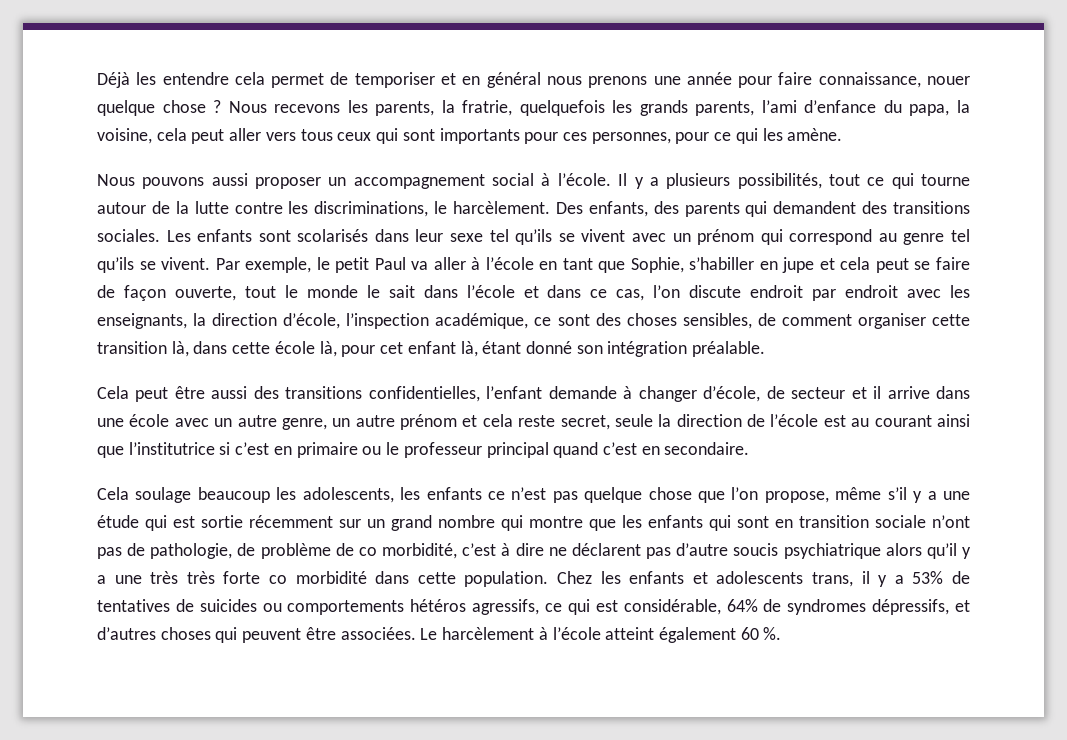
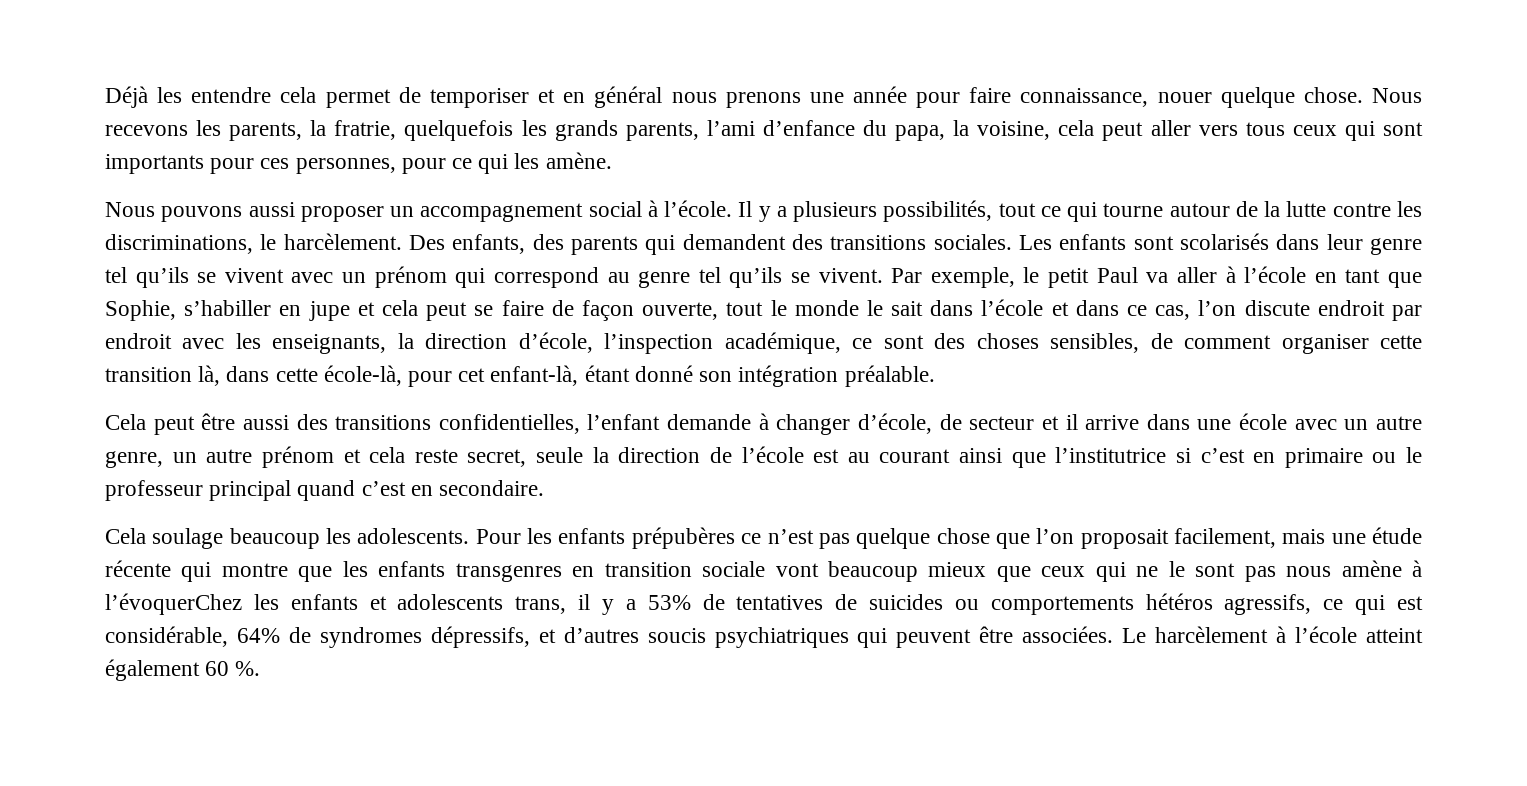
- Déjà les entendre cela permet de temporiser et en général nous prenons une année pour faire connaissance, nouer quelque chose ?
+ Déjà les entendre cela permet de temporiser et en général nous prenons une année pour faire connaissance, nouer quelque chose.
- Les enfants sont scolarisés dans leur sexe tel qu’ils se vivent avec un prénom qui correspond au genre tel qu’ils se vivent.
+ Les enfants sont scolarisés dans leur genre tel qu’ils se vivent avec un prénom qui correspond au genre tel qu’ils se vivent.
- Par exemple, le petit Paul va aller à l’école en tant que Sophie, s’habiller en jupe et cela peut se faire de façon ouverte, tout le monde le sait dans l’école et dans ce cas, l’on discute endroit par endroit avec les enseignants, la direction d’école, l’inspection académique, ce sont des choses sensibles, de comment organiser cette transition là, dans cette école là, pour cet enfant là, étant donné son intégration préalable.
+ Par exemple, le petit Paul va aller à l’école en tant que Sophie, s’habiller en jupe et cela peut se faire de façon ouverte, tout le monde le sait dans l’école et dans ce cas, l’on discute endroit par endroit avec les enseignants, la direction d’école, l’inspection académique, ce sont des choses sensibles, de comment organiser cette transition là, dans cette école-là, pour cet enfant-là, étant donné son intégration préalable.
- Cela soulage beaucoup les adolescents, les enfants ce n’est pas quelque chose que l’on propose, même s’il y a une étude qui est sortie récemment sur un grand nombre qui montre que les enfants qui sont en transition sociale n’ont pas de pathologie, de problème de co morbidité, c’est à dire ne déclarent pas d’autre soucis psychiatrique alors qu’il y a une très très forte co morbidité dans cette population. Chez les enfants et adolescents trans, il y a 53% de tentatives de suicides ou comportements hétéros agressifs, ce qui est considérable, 64% de syndromes dépressifs, et d’autres choses qui peuvent être associées.
+ Cela soulage beaucoup les adolescents. Pour les enfants prépubères ce n’est pas quelque chose que l’on proposait facilement, mais une étude récente qui montre que les enfants transgenres en transition sociale vont beaucoup mieux que ceux qui ne le sont pas nous amène à l’évoquerChez les enfants et adolescents trans, il y a 53% de tentatives de suicides ou comportements hétéros agressifs, ce qui est considérable, 64% de syndromes dépressifs, et d’autres soucis psychiatriques qui peuvent être associées.

